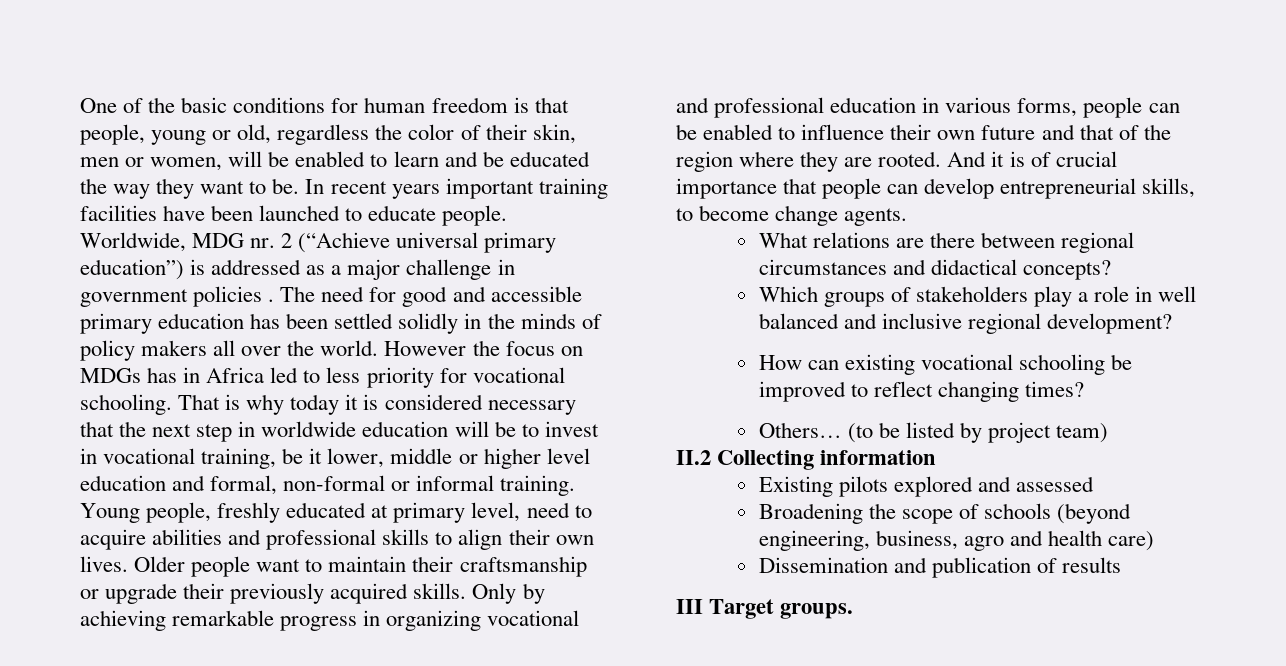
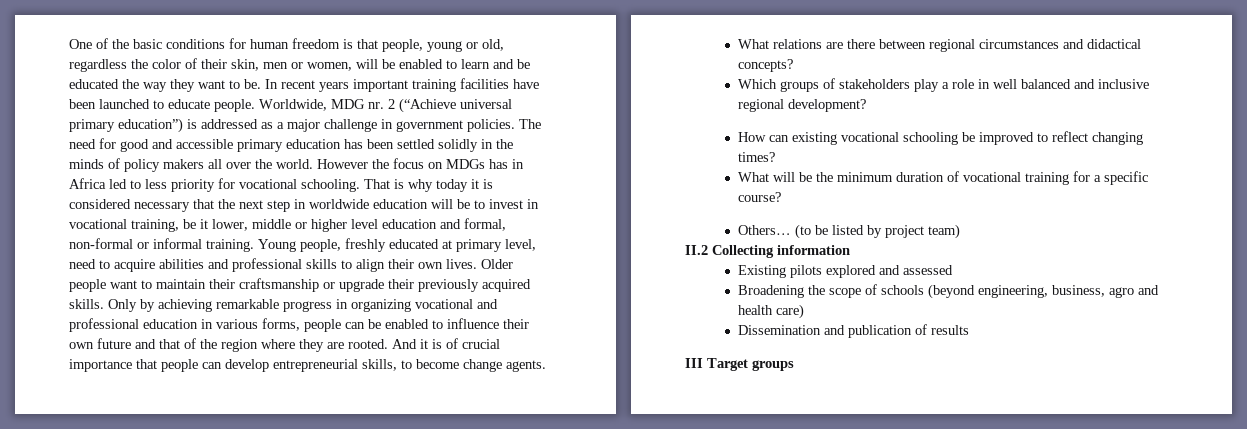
- Worldwide, MDG nr. 2 (“Achieve universal primary education”) is addressed as a major challenge in government policies .
+ Worldwide, MDG nr. 2 (“Achieve universal primary education”) is addressed as a major challenge in government policies.
+ What will be the minimum duration of vocational training for a specific course?
- III Target groups.
+ III Target groups

